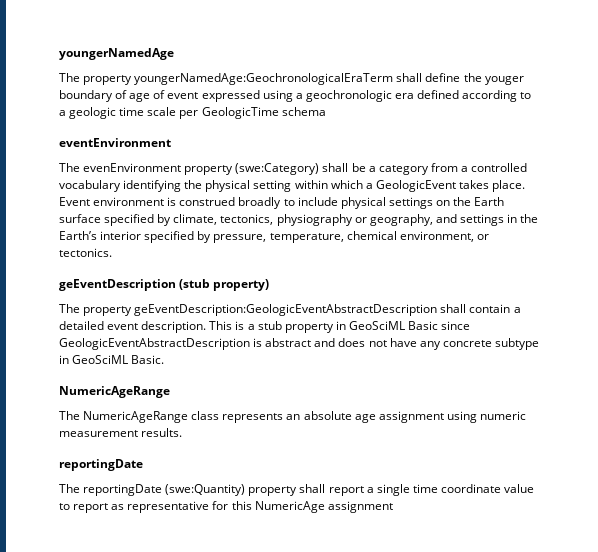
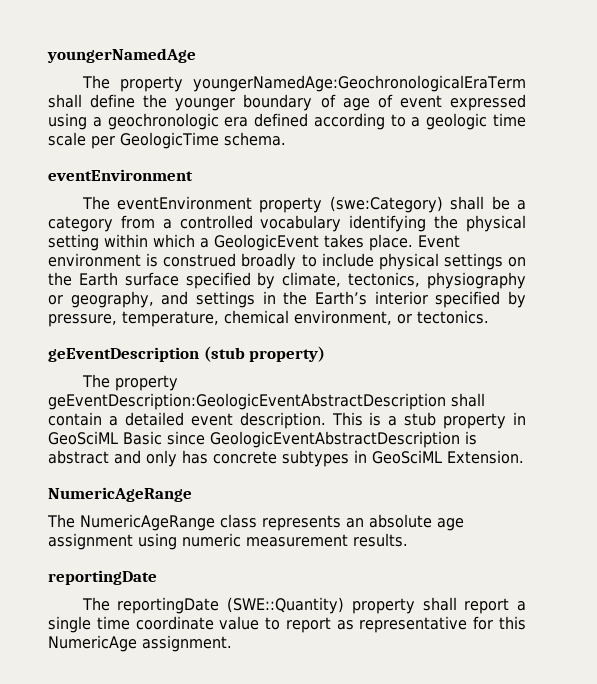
- The property youngerNamedAge:GeochronologicalEraTerm shall define the youger boundary of age of event expressed using a geochronologic era defined according to a geologic time scale per GeologicTime schema
+ The property youngerNamedAge:GeochronologicalEraTerm shall define the younger boundary of age of event expressed using a geochronologic era defined according to a geologic time scale per GeologicTime schema.
- The evenEnvironment property (swe:Category) shall be a category from a controlled vocabulary identifying the physical setting within which a GeologicEvent takes place.
+ The eventEnvironment property (swe:Category) shall be a category from a controlled vocabulary identifying the physical setting within which a GeologicEvent takes place.
- This is a stub property in GeoSciML Basic since GeologicEventAbstractDescription is abstract and does not have any concrete subtype in GeoSciML Basic.
+ This is a stub property in GeoSciML Basic since GeologicEventAbstractDescription is abstract and only has concrete subtypes in GeoSciML Extension.
- The reportingDate (swe:Quantity) property shall report a single time coordinate value to report as representative for this NumericAge assignment
+ The reportingDate (SWE::Quantity) property shall report a single time coordinate value to report as representative for this NumericAge assignment.

